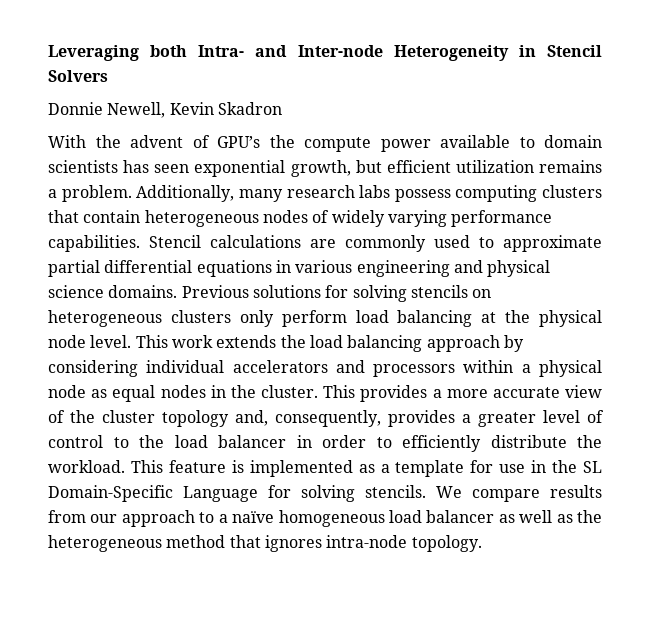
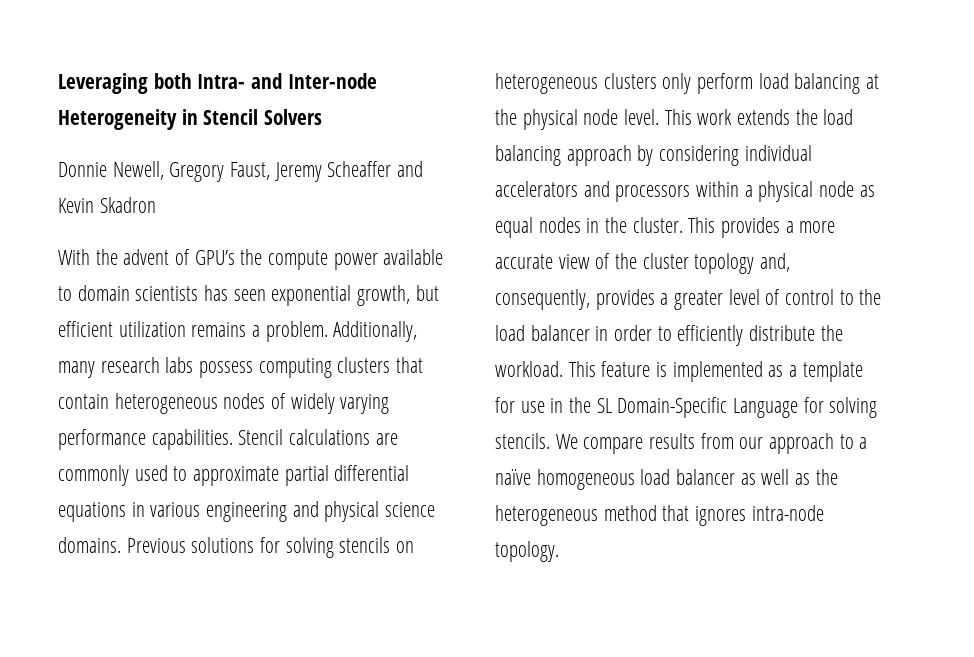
- Donnie Newell, Kevin Skadron
+ Donnie Newell, Gregory Faust, Jeremy Scheaffer and Kevin Skadron

